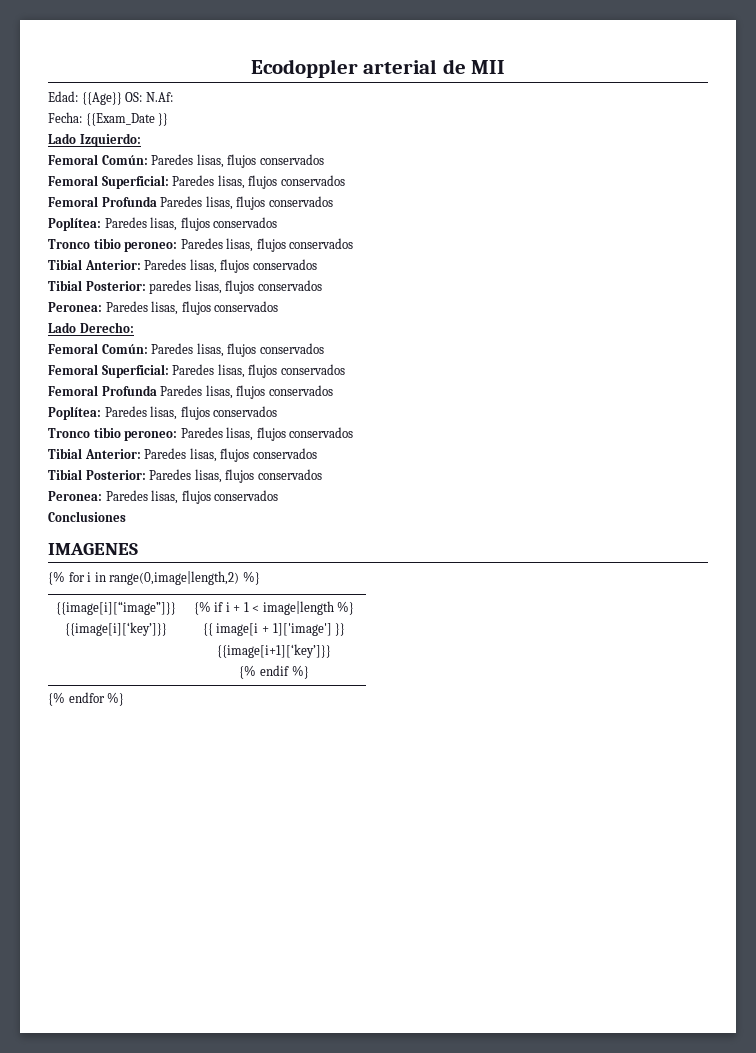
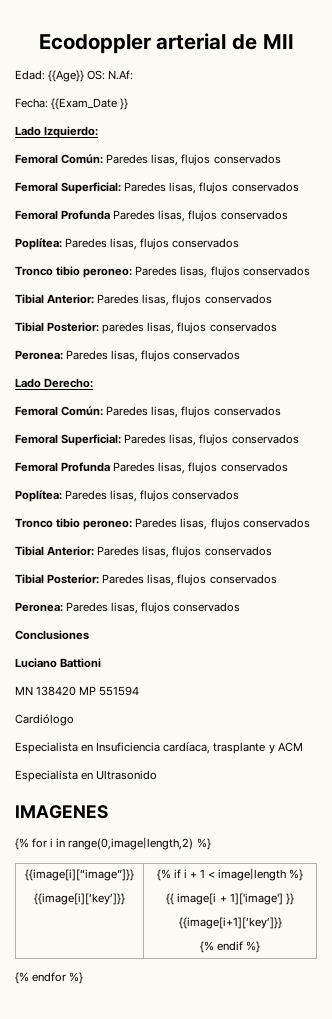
+ Luciano Battioni
+ MN 138420 MP 551594
+ Cardiólogo
+ Especialista en Insuficiencia cardíaca, trasplante y ACM
+ Especialista en Ultrasonido

